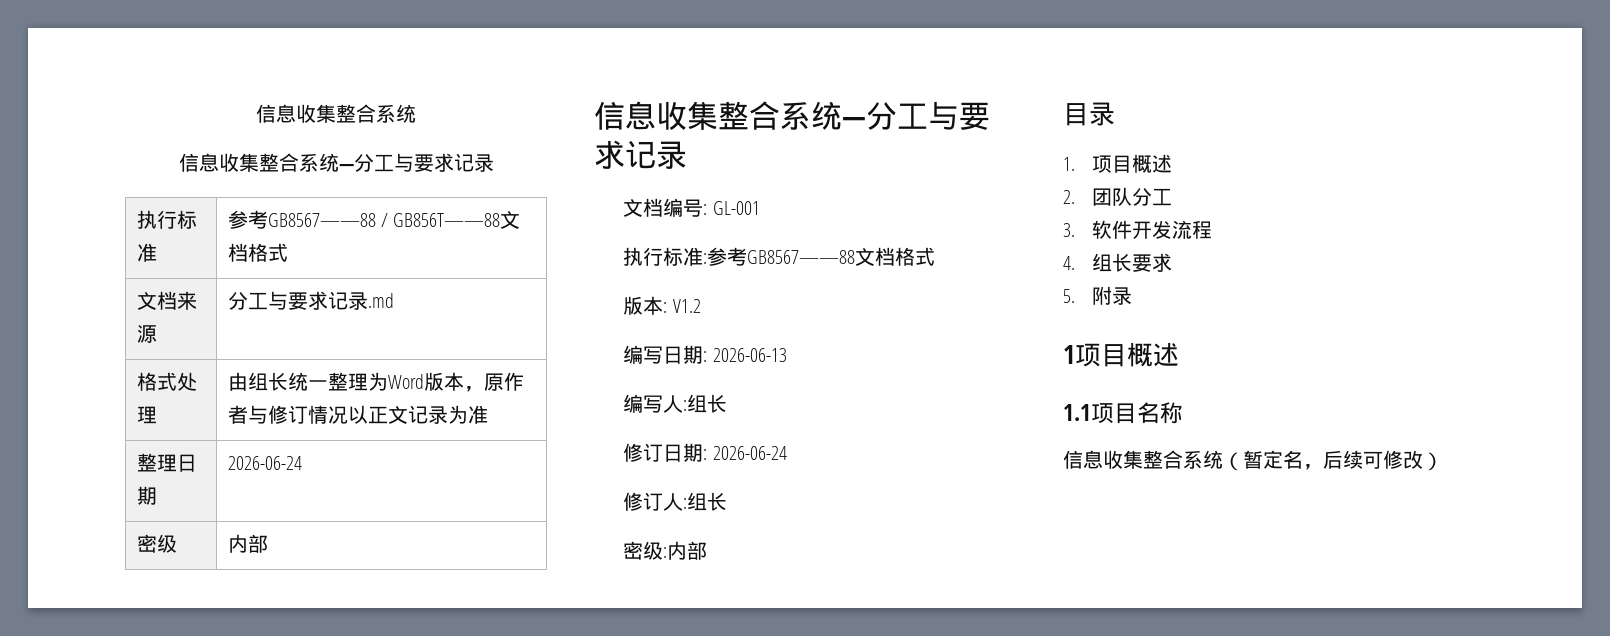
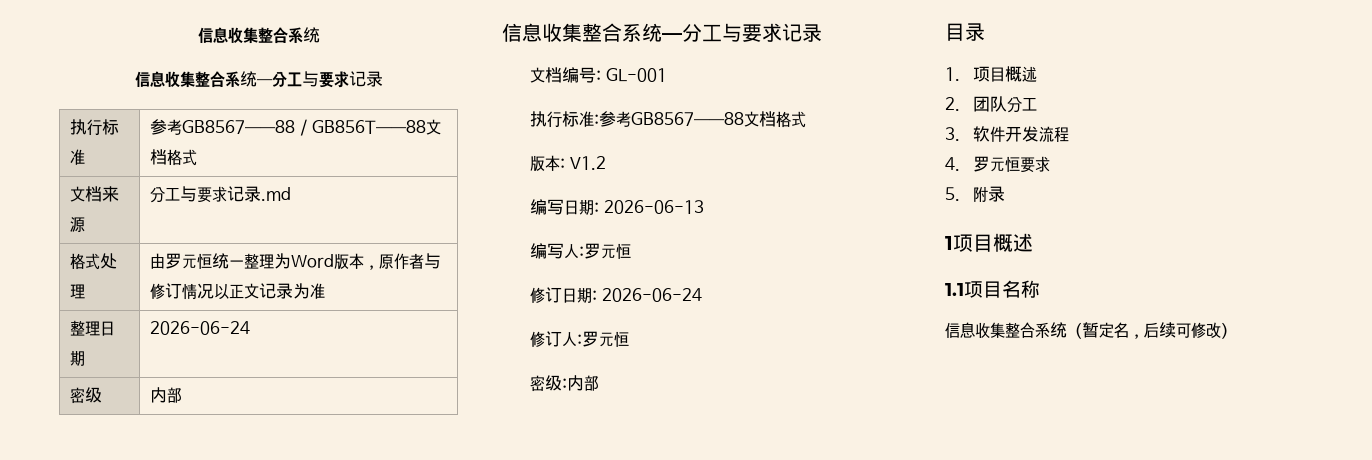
- 格式处理 | 由组长统一整理为Word版本，原作者与修订情况以正文记录为准
+ 格式处理 | 由罗元恒统一整理为Word版本，原作者与修订情况以正文记录为准
- 编写人:组长
+ 编写人:罗元恒
- 修订人:组长
+ 修订人:罗元恒
- 4.组长要求
+ 4.罗元恒要求

